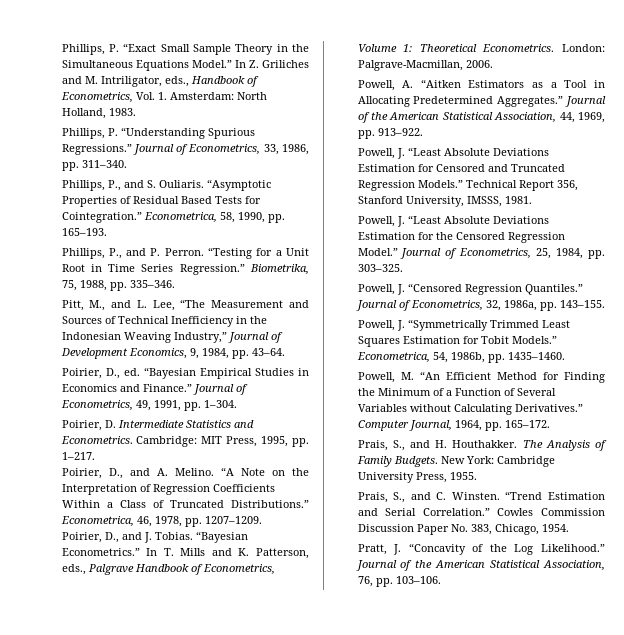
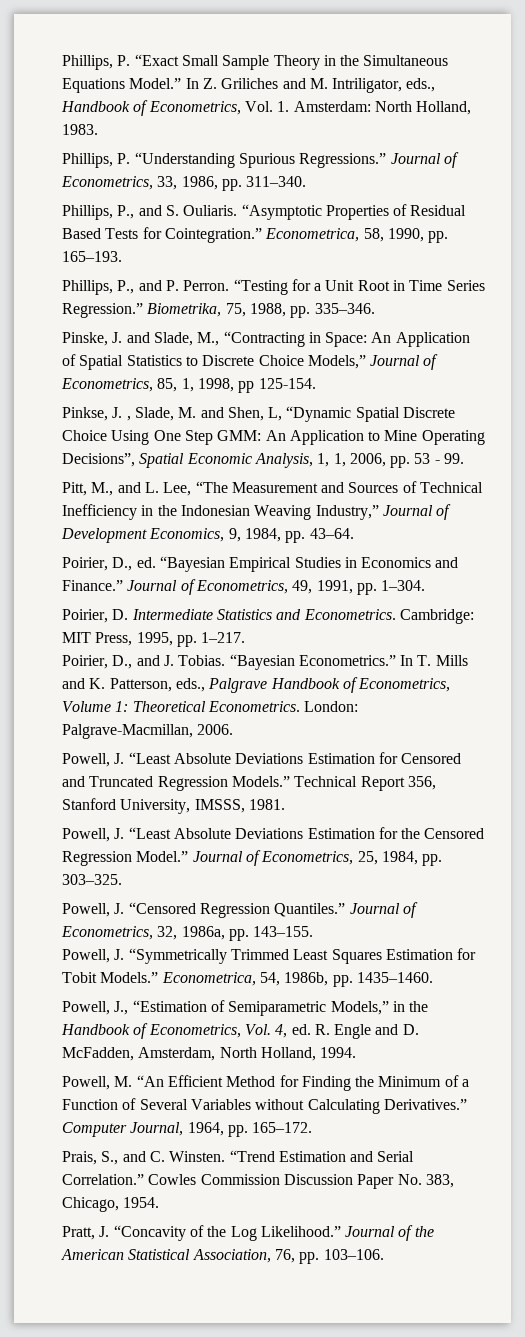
+ Pinske, J. and Slade, M., “Contracting in Space: An Application of Spatial Statistics to Discrete Choice Models,” Journal of Econometrics, 85, 1, 1998, pp 125-154.
+ Pinkse, J. , Slade, M. and Shen, L, “Dynamic Spatial Discrete Choice Using One Step GMM: An Application to Mine Operating Decisions”, Spatial Economic Analysis, 1, 1, 2006, pp. 53 - 99.
- Poirier, D., and A. Melino. “A Note on the Interpretation of Regression Coefficients Within a Class of Truncated Distributions.” Econometrica, 46, 1978, pp. 1207–1209.
- Powell, A. “Aitken Estimators as a Tool in Allocating Predetermined Aggregates.” Journal of the American Statistical Association, 44, 1969, pp. 913–922.
+ Powell, J., “Estimation of Semiparametric Models,” in the Handbook of Econometrics, Vol. 4, ed. R. Engle and D. McFadden, Amsterdam, North Holland, 1994.
- Prais, S., and H. Houthakker. The Analysis of Family Budgets. New York: Cambridge University Press, 1955.

